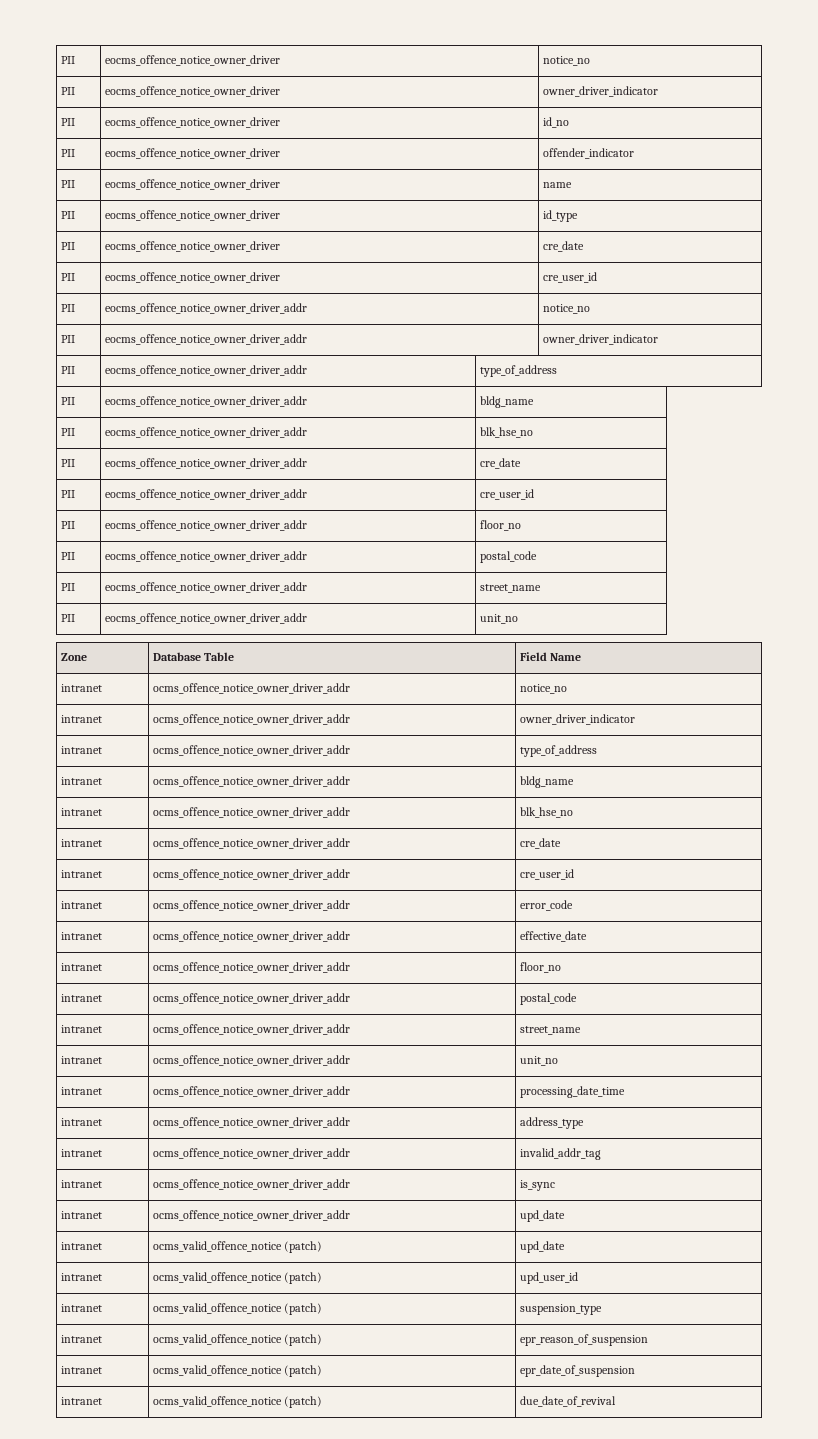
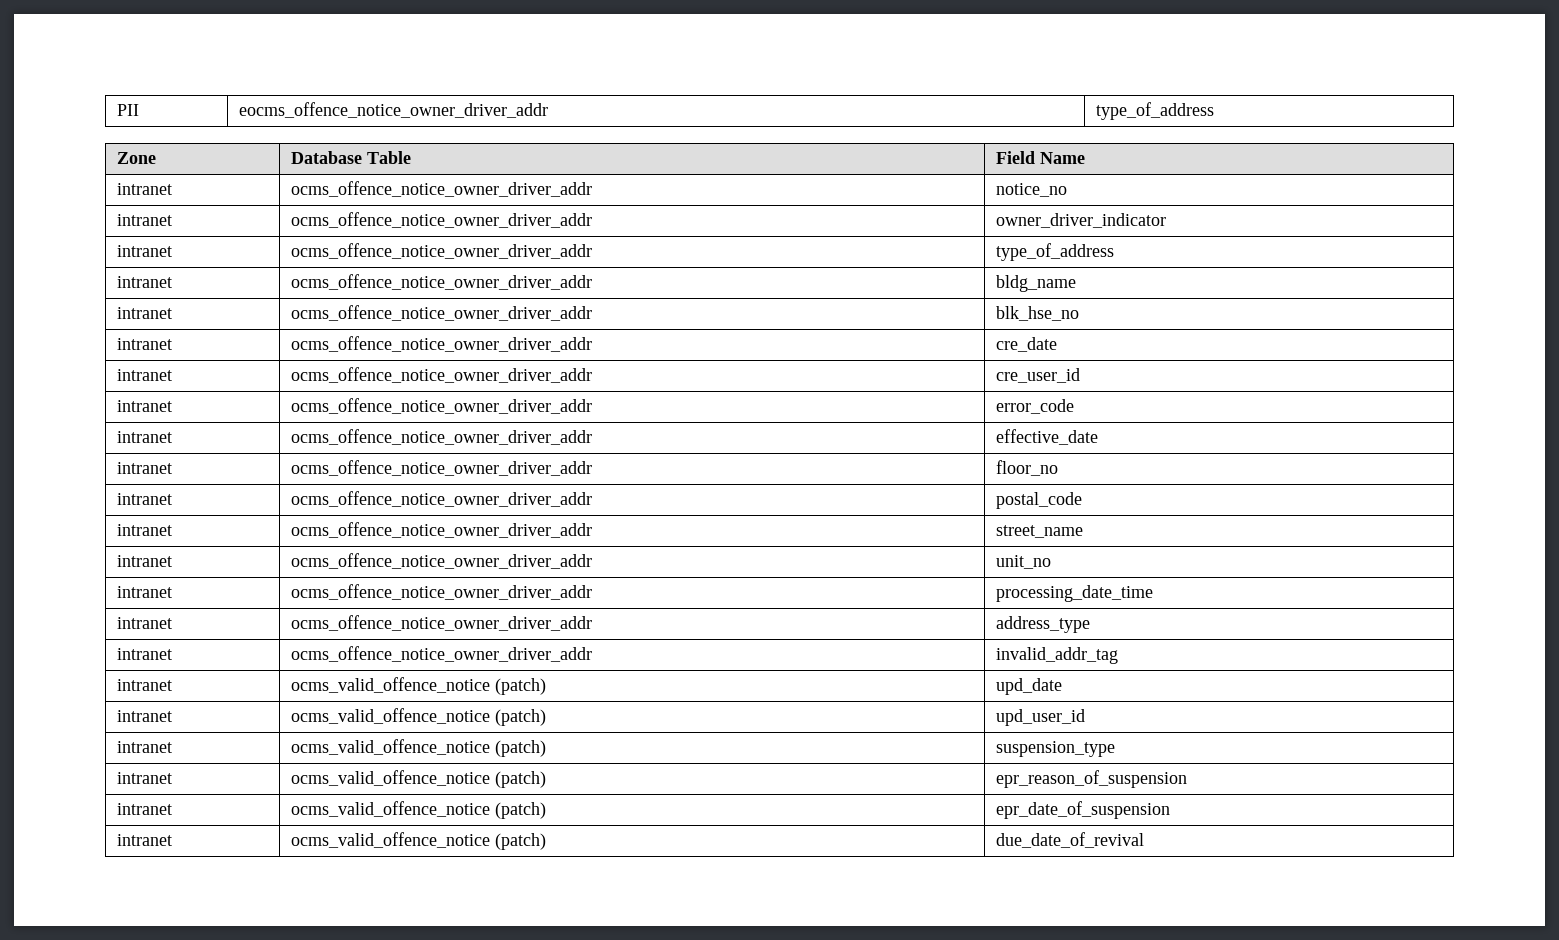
- PII | eocms_offence_notice_owner_driver | notice_no
- PII | eocms_offence_notice_owner_driver | owner_driver_indicator
- PII | eocms_offence_notice_owner_driver | id_no
- PII | eocms_offence_notice_owner_driver | offender_indicator
- PII | eocms_offence_notice_owner_driver | name
- PII | eocms_offence_notice_owner_driver | id_type
- PII | eocms_offence_notice_owner_driver | cre_date
- PII | eocms_offence_notice_owner_driver | cre_user_id
- PII | eocms_offence_notice_owner_driver_addr | notice_no
- PII | eocms_offence_notice_owner_driver_addr | owner_driver_indicator
  PII | eocms_offence_notice_owner_driver_addr | type_of_address
- PII | eocms_offence_notice_owner_driver_addr | bldg_name
- PII | eocms_offence_notice_owner_driver_addr | blk_hse_no
- PII | eocms_offence_notice_owner_driver_addr | cre_date
- PII | eocms_offence_notice_owner_driver_addr | cre_user_id
- PII | eocms_offence_notice_owner_driver_addr | floor_no
- PII | eocms_offence_notice_owner_driver_addr | postal_code
- PII | eocms_offence_notice_owner_driver_addr | street_name
- PII | eocms_offence_notice_owner_driver_addr | unit_no
- intranet | ocms_offence_notice_owner_driver_addr | is_sync
- intranet | ocms_offence_notice_owner_driver_addr | upd_date

